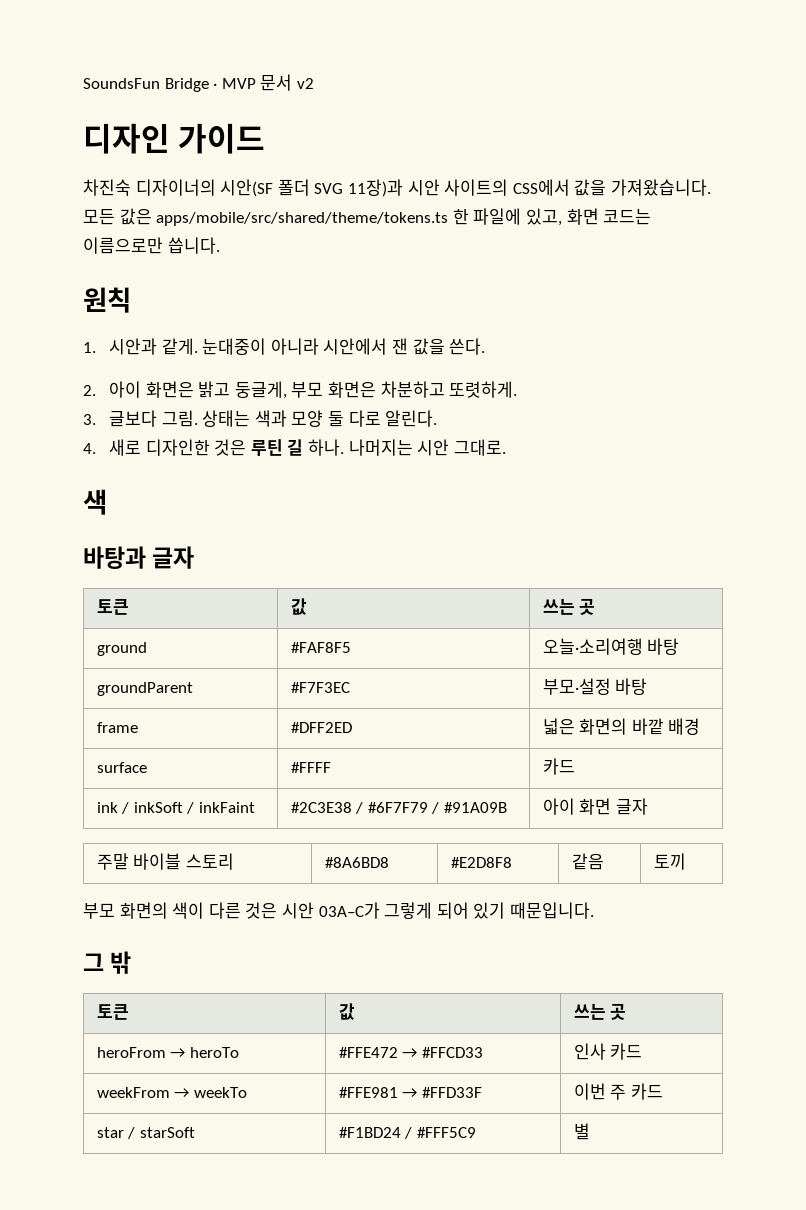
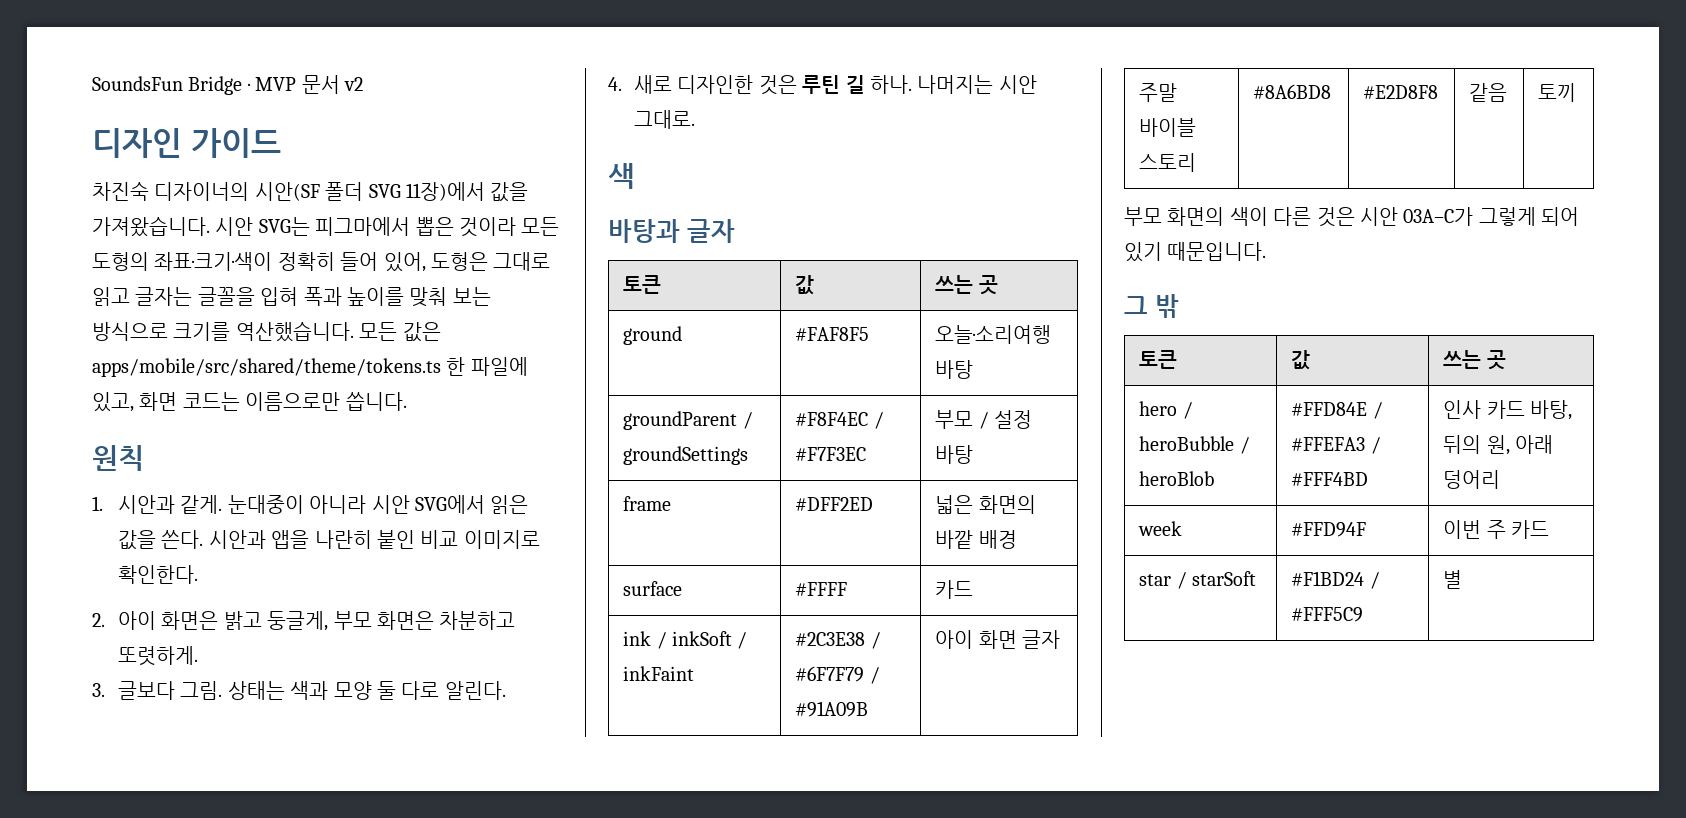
- 차진숙 디자이너의 시안(SF 폴더 SVG 11장)과 시안 사이트의 CSS에서 값을 가져왔습니다.
+ 차진숙 디자이너의 시안(SF 폴더 SVG 11장)에서 값을 가져왔습니다. 시안 SVG는 피그마에서 뽑은 것이라 모든 도형의 좌표·크기·색이 정확히 들어 있어, 도형은 그대로 읽고 글자는 글꼴을 입혀 폭과 높이를 맞춰 보는 방식으로 크기를 역산했습니다.
- 눈대중이 아니라 시안에서 잰 값을 쓴다.
+ 눈대중이 아니라 시안 SVG에서 읽은 값을 쓴다. 시안과 앱을 나란히 붙인 비교 이미지로 확인한다.
- groundParent | #F7F3EC | 부모·설정 바탕
+ groundParent / groundSettings | #F8F4EC / #F7F3EC | 부모 / 설정 바탕
- heroFrom → heroTo | #FFE472 → #FFCD33 | 인사 카드
- weekFrom → weekTo | #FFE981 → #FFD33F | 이번 주 카드
+ hero / heroBubble / heroBlob | #FFD84E / #FFEFA3 / #FFF4BD | 인사 카드 바탕, 뒤의 원, 아래 덩어리
+ week | #FFD94F | 이번 주 카드

